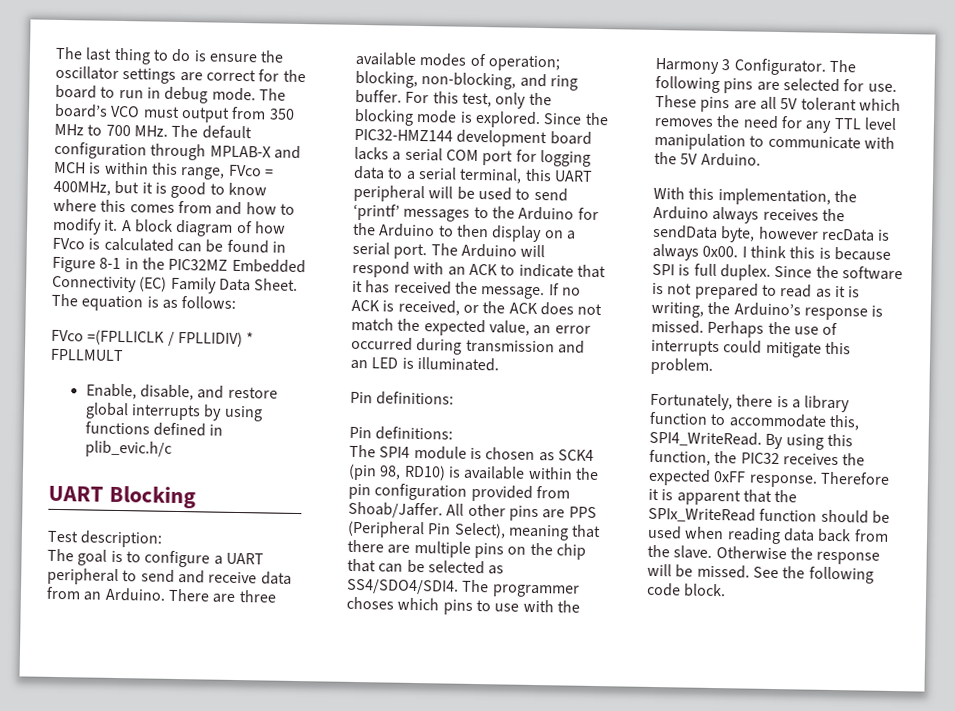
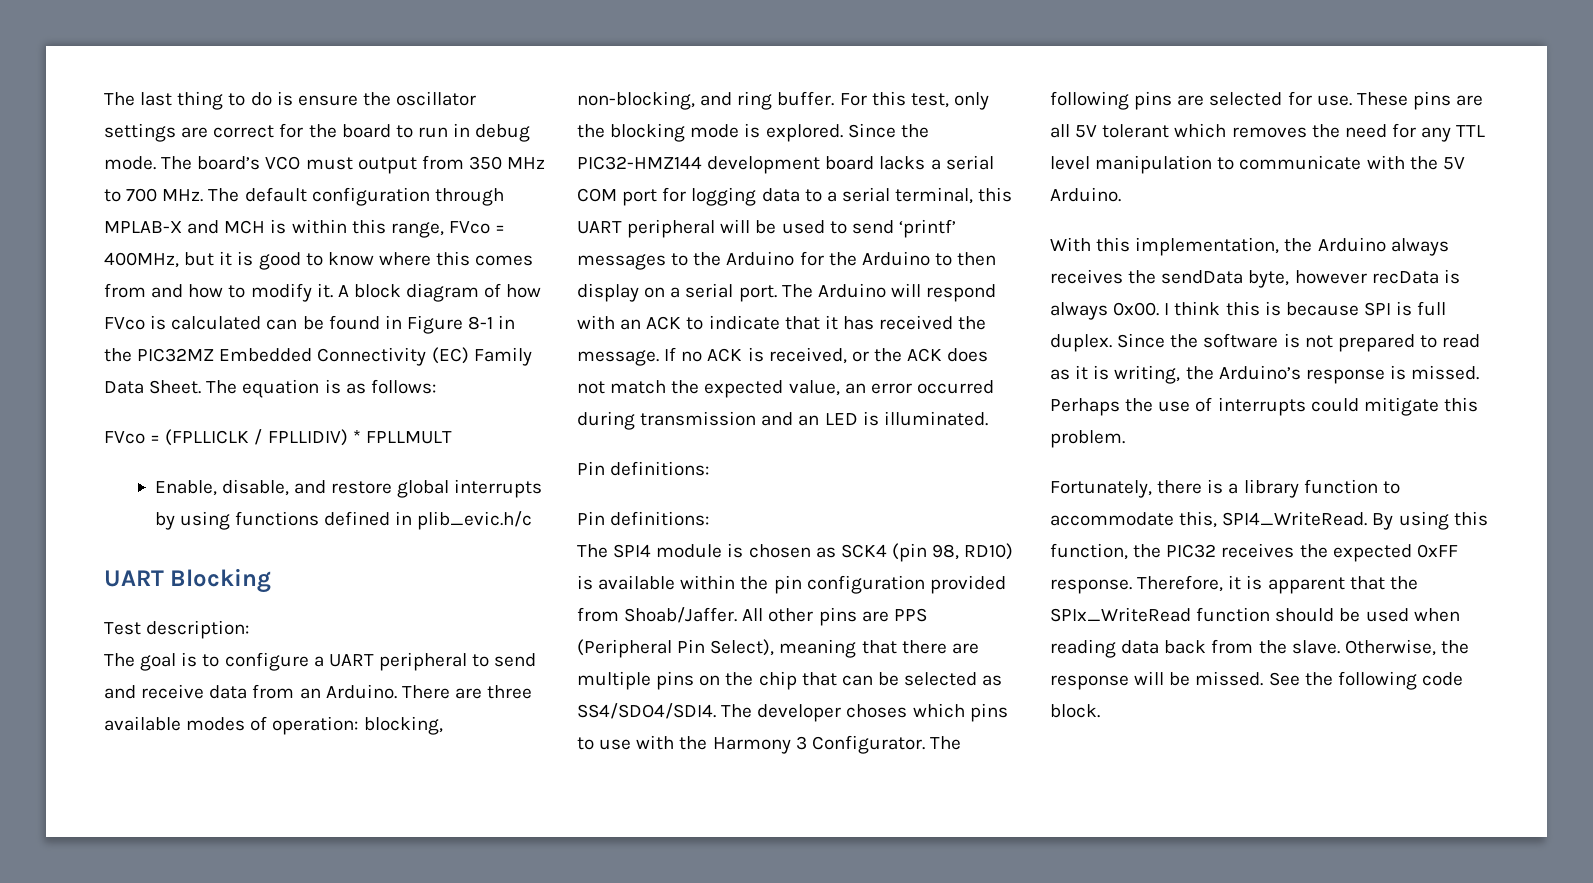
- FVco =(FPLLICLK / FPLLIDIV) * FPLLMULT
+ FVco = (FPLLICLK / FPLLIDIV) * FPLLMULT
- There are three available modes of operation; blocking, non-blocking, and ring buffer.
+ There are three available modes of operation: blocking, non-blocking, and ring buffer.
- The programmer choses which pins to use with the Harmony 3 Configurator.
+ The developer choses which pins to use with the Harmony 3 Configurator.
- Therefore it is apparent that the SPIx_WriteRead function should be used when reading data back from the slave.
+ Therefore, it is apparent that the SPIx_WriteRead function should be used when reading data back from the slave.
- Otherwise the response will be missed.
+ Otherwise, the response will be missed.

